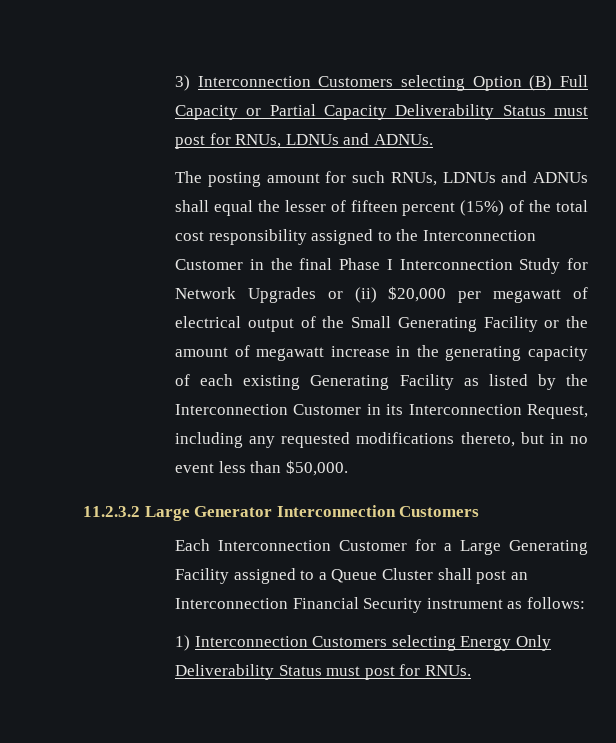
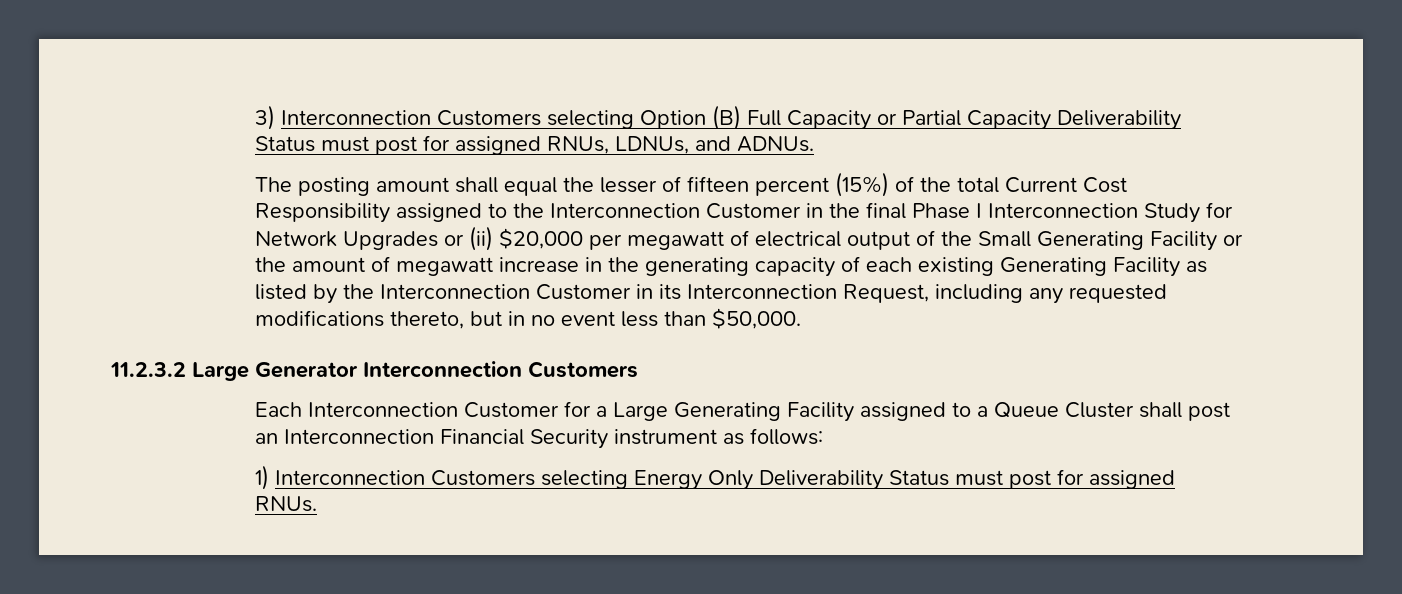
- 3) Interconnection Customers selecting Option (B) Full Capacity or Partial Capacity Deliverability Status must post for RNUs, LDNUs and ADNUs.
+ 3) Interconnection Customers selecting Option (B) Full Capacity or Partial Capacity Deliverability Status must post for assigned RNUs, LDNUs, and ADNUs.
- The posting amount for such RNUs, LDNUs and ADNUs shall equal the lesser of fifteen percent (15%) of the total cost responsibility assigned to the Interconnection Customer in the final Phase I Interconnection Study for Network Upgrades or (ii) $20,000 per megawatt of electrical output of the Small Generating Facility or the amount of megawatt increase in the generating capacity of each existing Generating Facility as listed by the Interconnection Customer in its Interconnection Request, including any requested modifications thereto, but in no event less than $50,000.
+ The posting amount shall equal the lesser of fifteen percent (15%) of the total Current Cost Responsibility assigned to the Interconnection Customer in the final Phase I Interconnection Study for Network Upgrades or (ii) $20,000 per megawatt of electrical output of the Small Generating Facility or the amount of megawatt increase in the generating capacity of each existing Generating Facility as listed by the Interconnection Customer in its Interconnection Request, including any requested modifications thereto, but in no event less than $50,000.
- 1) Interconnection Customers selecting Energy Only Deliverability Status must post for RNUs.
+ 1) Interconnection Customers selecting Energy Only Deliverability Status must post for assigned RNUs.

